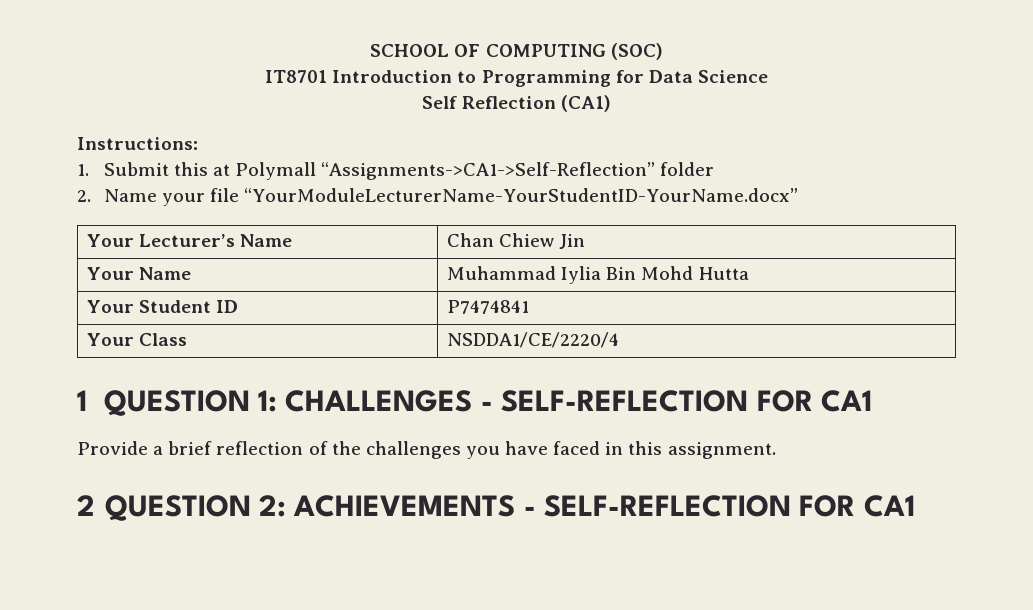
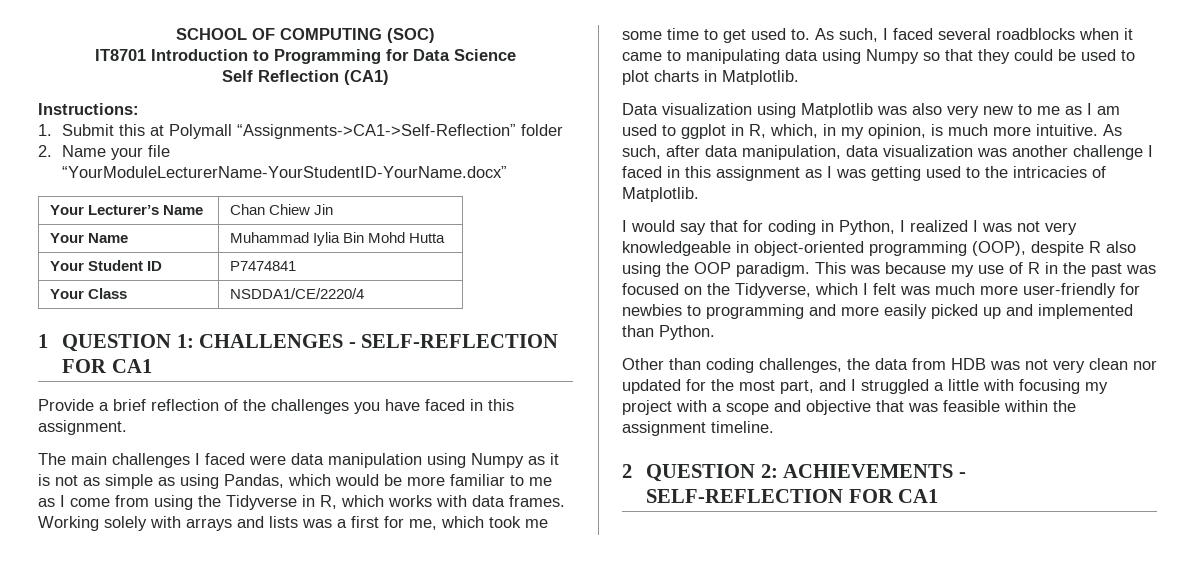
+ The main challenges I faced were data manipulation using Numpy as it is not as simple as using Pandas, which would be more familiar to me as I come from using the Tidyverse in R, which works with data frames. Working solely with arrays and lists was a first for me, which took me some time to get used to. As such, I faced several roadblocks when it came to manipulating data using Numpy so that they could be used to plot charts in Matplotlib.
+ Data visualization using Matplotlib was also very new to me as I am used to ggplot in R, which, in my opinion, is much more intuitive. As such, after data manipulation, data visualization was another challenge I faced in this assignment as I was getting used to the intricacies of Matplotlib.
+ I would say that for coding in Python, I realized I was not very knowledgeable in object-oriented programming (OOP), despite R also using the OOP paradigm. This was because my use of R in the past was focused on the Tidyverse, which I felt was much more user-friendly for newbies to programming and more easily picked up and implemented than Python.
+ Other than coding challenges, the data from HDB was not very clean nor updated for the most part, and I struggled a little with focusing my project with a scope and objective that was feasible within the assignment timeline.

